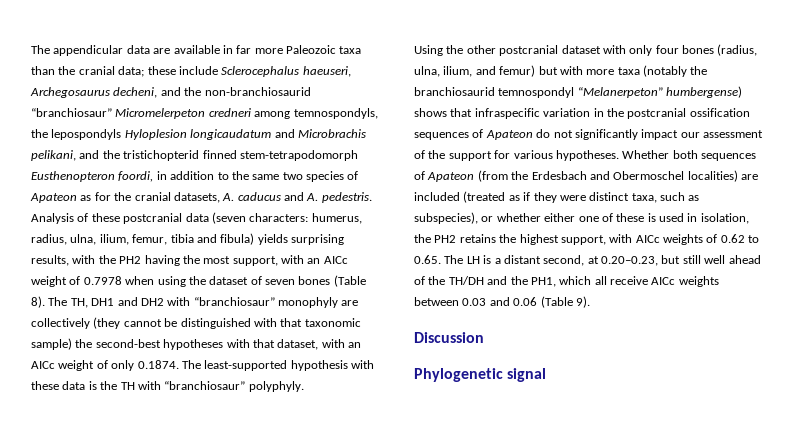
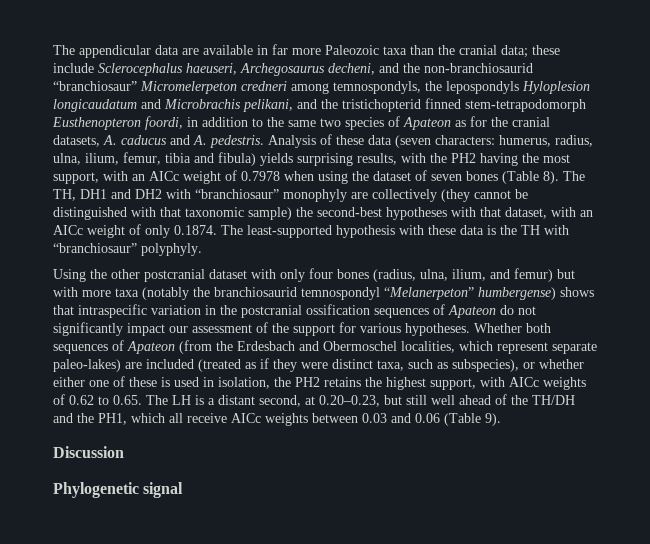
- Analysis of these postcranial data (seven characters: humerus, radius, ulna, ilium, femur, tibia and fibula) yields surprising results, with the PH2 having the most support, with an AICc weight of 0.7978 when using the dataset of seven bones (Table 8).
+ Analysis of these data (seven characters: humerus, radius, ulna, ilium, femur, tibia and fibula) yields surprising results, with the PH2 having the most support, with an AICc weight of 0.7978 when using the dataset of seven bones (Table 8).
- Using the other postcranial dataset with only four bones (radius, ulna, ilium, and femur) but with more taxa (notably the branchiosaurid temnospondyl “Melanerpeton” humbergense) shows that infraspecific variation in the postcranial ossification sequences of Apateon do not significantly impact our assessment of the support for various hypotheses.
+ Using the other postcranial dataset with only four bones (radius, ulna, ilium, and femur) but with more taxa (notably the branchiosaurid temnospondyl “Melanerpeton” humbergense) shows that intraspecific variation in the postcranial ossification sequences of Apateon do not significantly impact our assessment of the support for various hypotheses.
- Whether both sequences of Apateon (from the Erdesbach and Obermoschel localities) are included (treated as if they were distinct taxa, such as subspecies), or whether either one of these is used in isolation, the PH2 retains the highest support, with AICc weights of 0.62 to 0.65. The LH is a distant second, at 0.20–0.23, but still well ahead of the TH/DH and the PH1, which all receive AICc weights between 0.03 and 0.06 (Table 9).
+ Whether both sequences of Apateon (from the Erdesbach and Obermoschel localities, which represent separate paleo-lakes) are included (treated as if they were distinct taxa, such as subspecies), or whether either one of these is used in isolation, the PH2 retains the highest support, with AICc weights of 0.62 to 0.65. The LH is a distant second, at 0.20–0.23, but still well ahead of the TH/DH and the PH1, which all receive AICc weights between 0.03 and 0.06 (Table 9).

